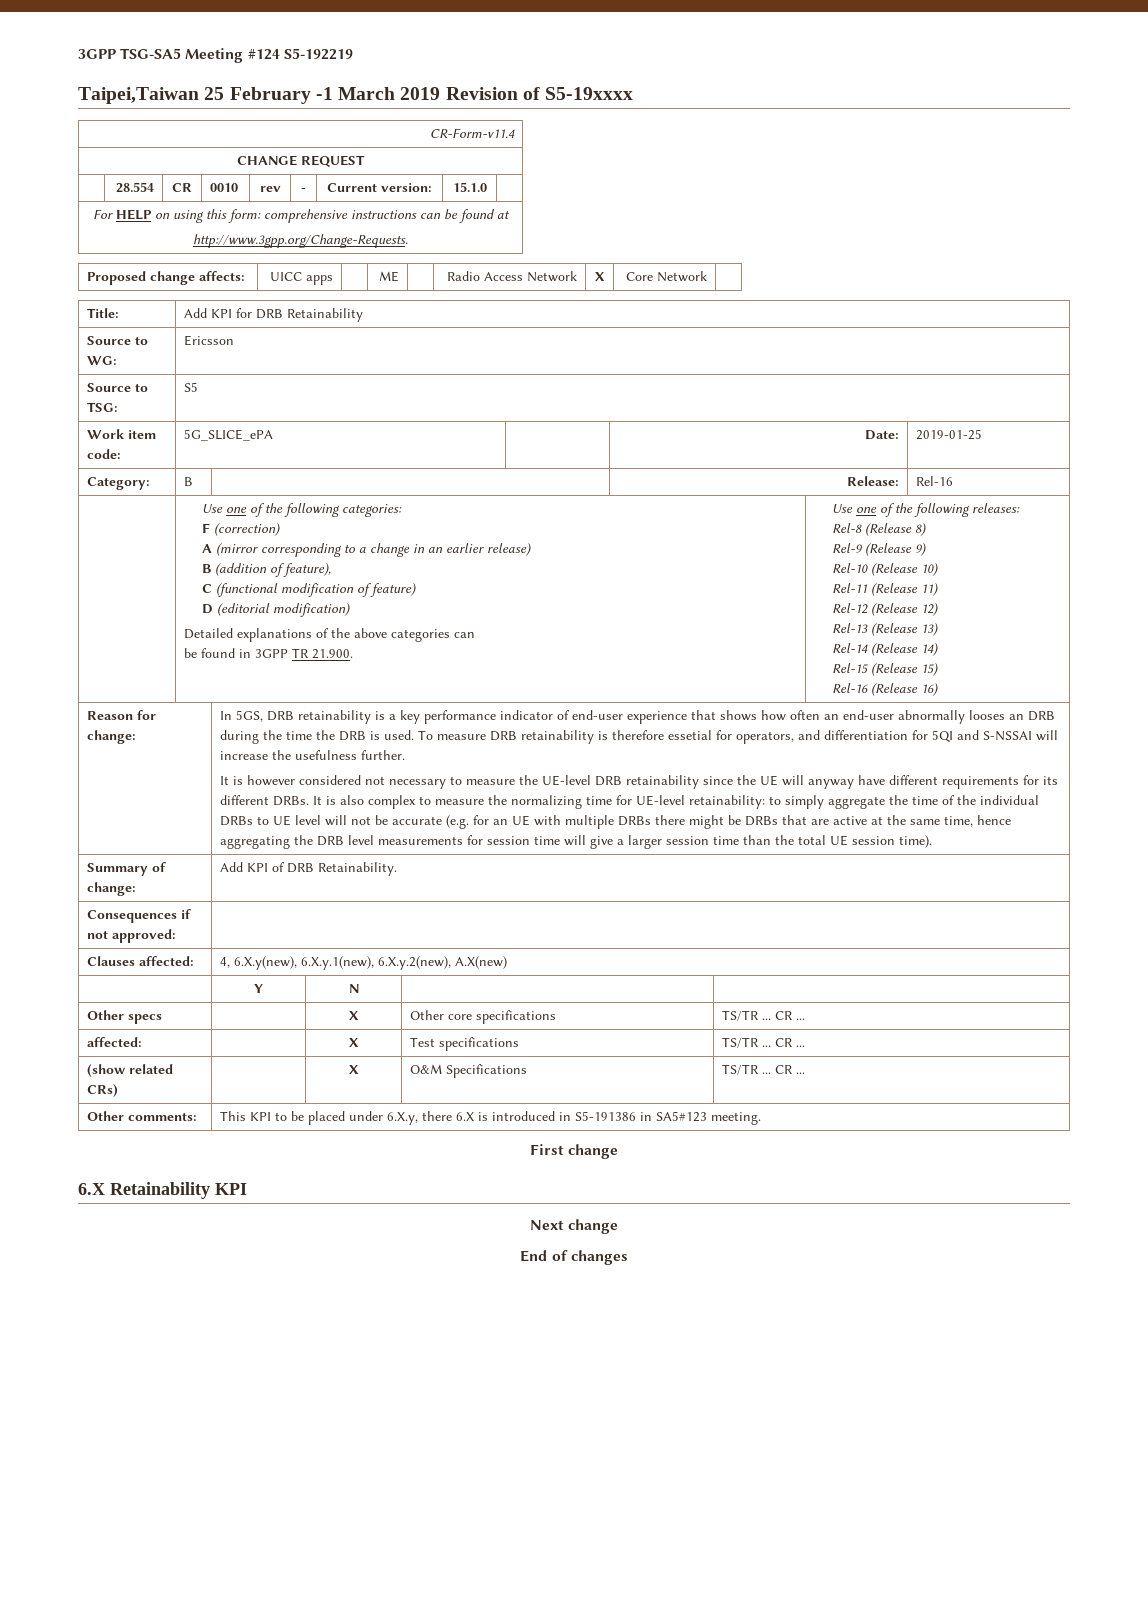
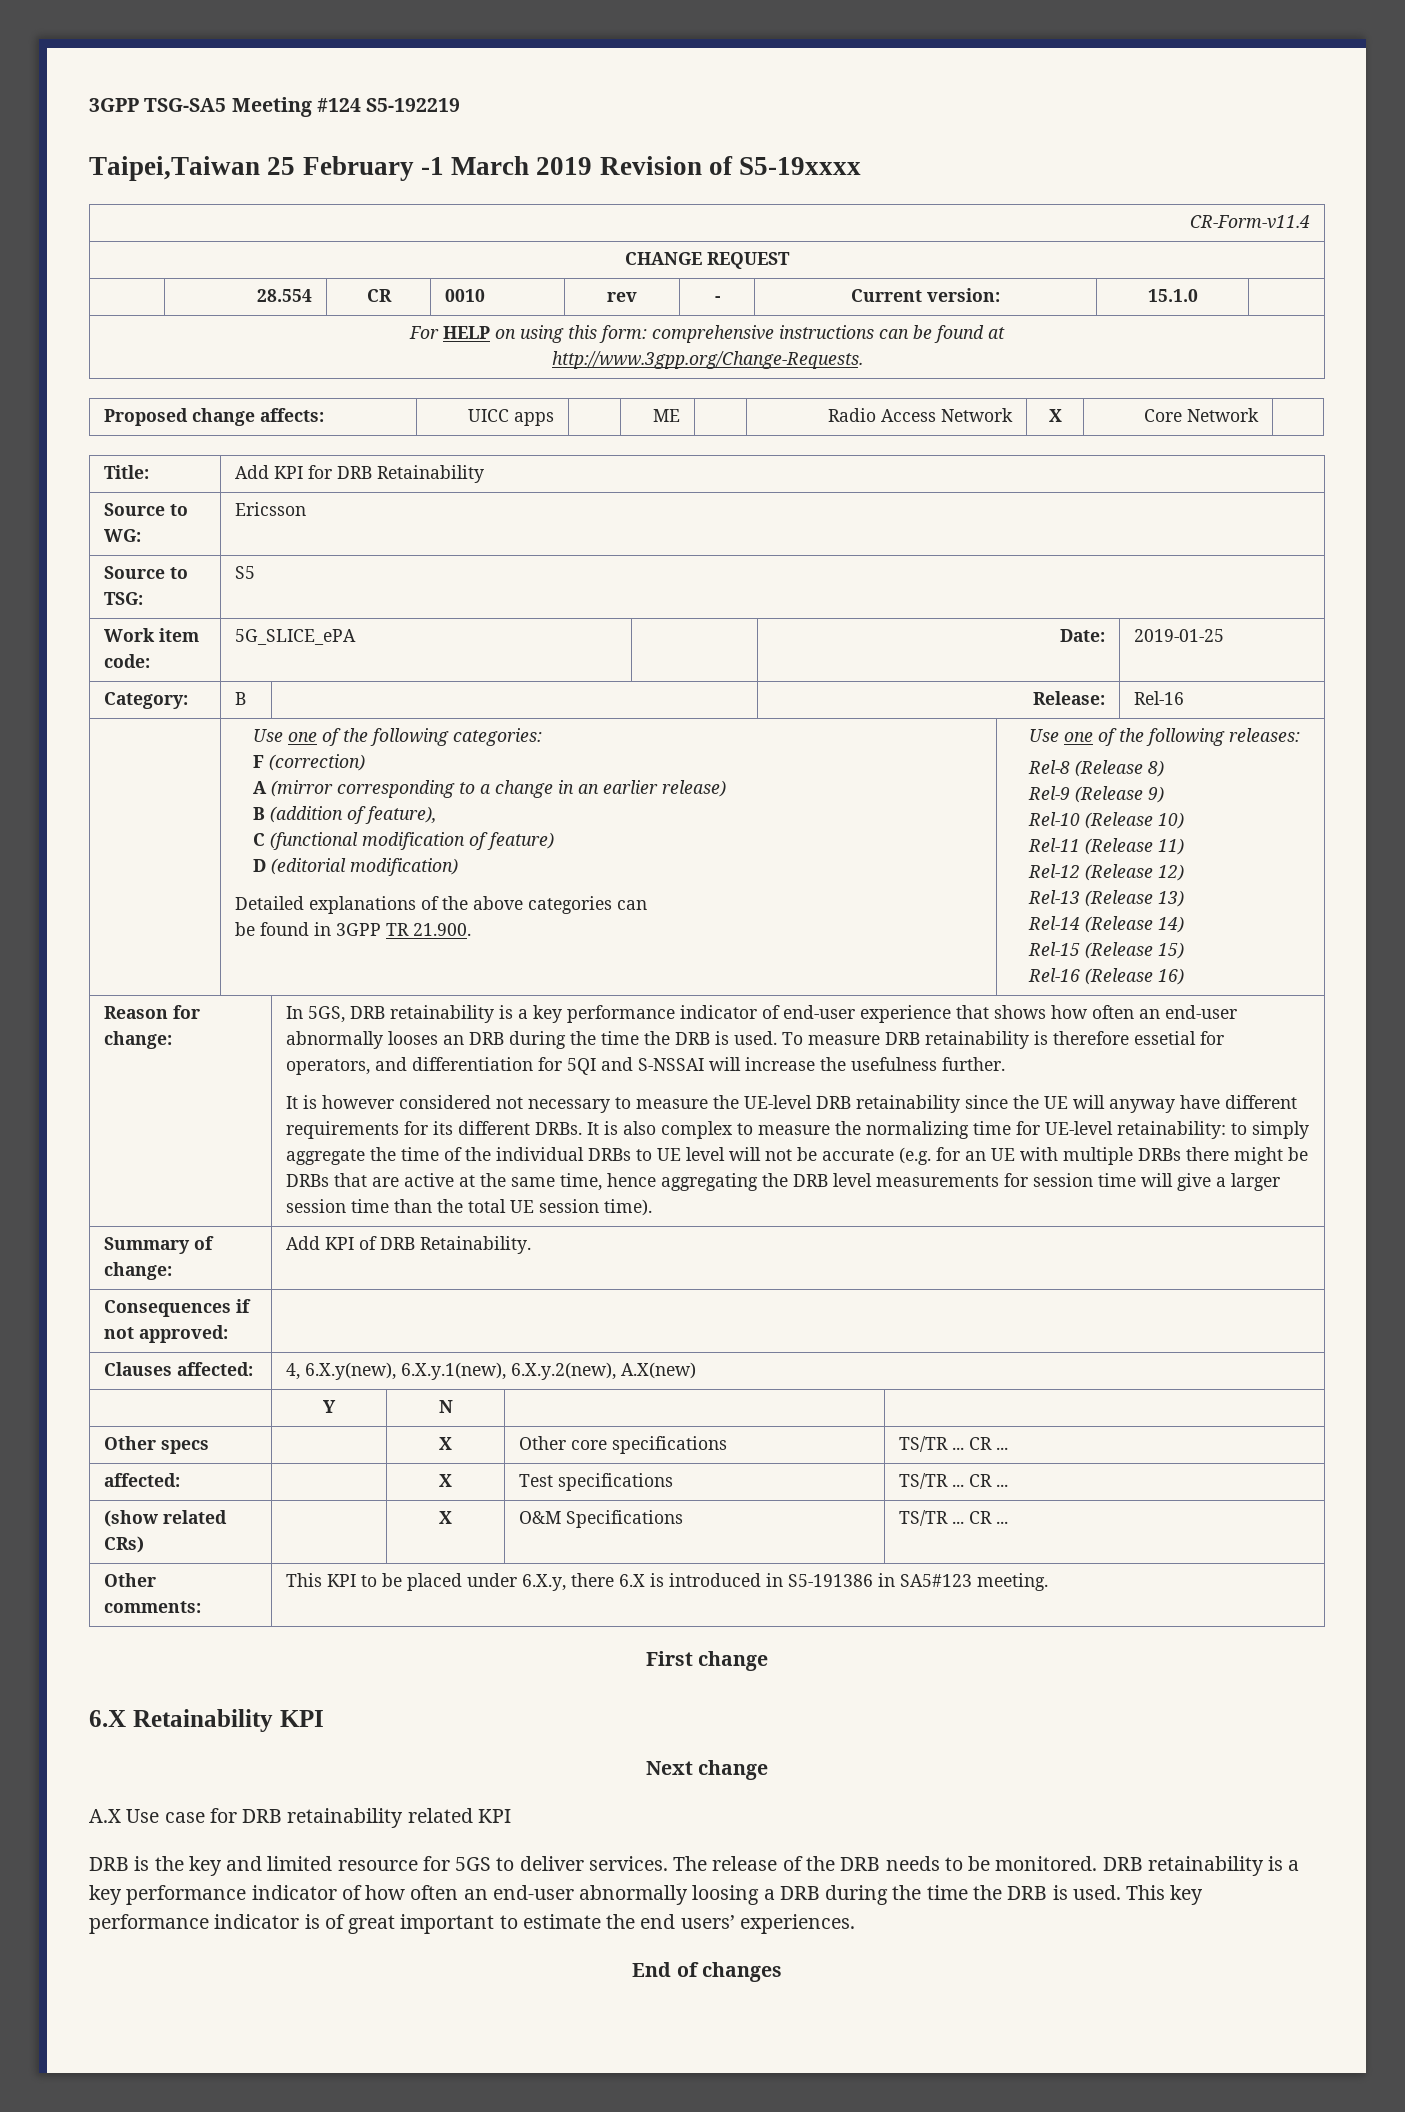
+ A.X Use case for DRB retainability related KPI
+ DRB is the key and limited resource for 5GS to deliver services. The release of the DRB needs to be monitored. DRB retainability is a key performance indicator of how often an end-user abnormally loosing a DRB during the time the DRB is used. This key performance indicator is of great important to estimate the end users’ experiences.

